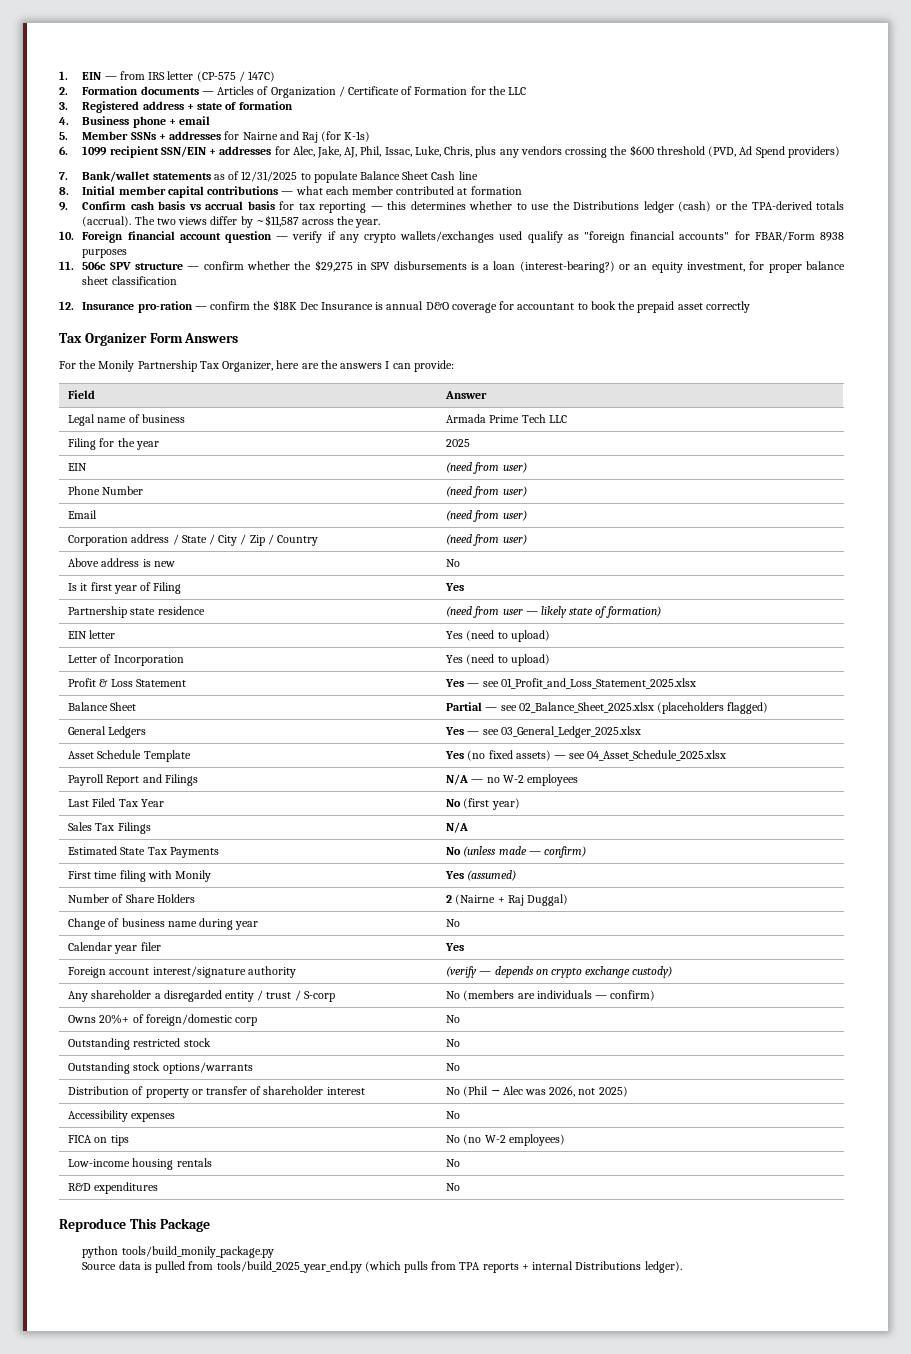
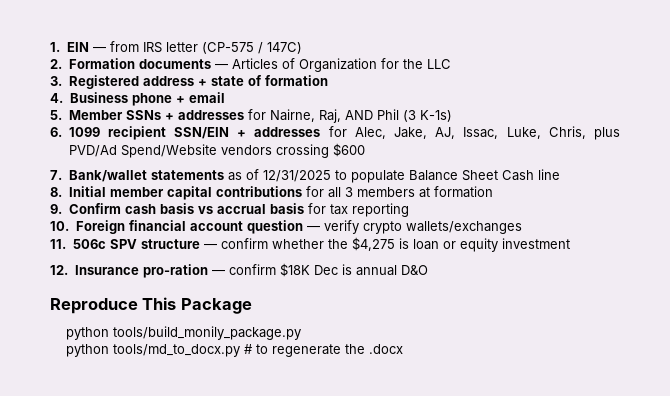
- 2. Formation documents — Articles of Organization / Certificate of Formation for the LLC
+ 2. Formation documents — Articles of Organization for the LLC
- 5. Member SSNs + addresses for Nairne and Raj (for K-1s)
+ 5. Member SSNs + addresses for Nairne, Raj, AND Phil (3 K-1s)
- 6. 1099 recipient SSN/EIN + addresses for Alec, Jake, AJ, Phil, Issac, Luke, Chris, plus any vendors crossing the $600 threshold (PVD, Ad Spend providers)
+ 6. 1099 recipient SSN/EIN + addresses for Alec, Jake, AJ, Issac, Luke, Chris, plus PVD/Ad Spend/Website vendors crossing $600
- 8. Initial member capital contributions — what each member contributed at formation
+ 8. Initial member capital contributions for all 3 members at formation
- 9. Confirm cash basis vs accrual basis for tax reporting — this determines whether to use the Distributions ledger (cash) or the TPA-derived totals (accrual). The two views differ by ~$11,587 across the year.
+ 9. Confirm cash basis vs accrual basis for tax reporting
- 10. Foreign financial account question — verify if any crypto wallets/exchanges used qualify as "foreign financial accounts" for FBAR/Form 8938 purposes
+ 10. Foreign financial account question — verify crypto wallets/exchanges
- 11. 506c SPV structure — confirm whether the $29,275 in SPV disbursements is a loan (interest-bearing?) or an equity investment, for proper balance sheet classification
+ 11. 506c SPV structure — confirm whether the $4,275 is loan or equity investment
- 12. Insurance pro-ration — confirm the $18K Dec Insurance is annual D&O coverage for accountant to book the prepaid asset correctly
- Tax Organizer Form Answers
- For the Monily Partnership Tax Organizer, here are the answers I can provide:
- Field | Answer
- Legal name of business | Armada Prime Tech LLC
- Filing for the year | 2025
- EIN | (need from user)
- Phone Number | (need from user)
- Email | (need from user)
- Corporation address / State / City / Zip / Country | (need from user)
- Above address is new | No
- Is it first year of Filing | Yes
- Partnership state residence | (need from user — likely state of formation)
- EIN letter | Yes (need to upload)
- Letter of Incorporation | Yes (need to upload)
- Profit & Loss Statement | Yes — see 01_Profit_and_Loss_Statement_2025.xlsx
- Balance Sheet | Partial — see 02_Balance_Sheet_2025.xlsx (placeholders flagged)
- General Ledgers | Yes — see 03_General_Ledger_2025.xlsx
- Asset Schedule Template | Yes (no fixed assets) — see 04_Asset_Schedule_2025.xlsx
- Payroll Report and Filings | N/A — no W-2 employees
- Last Filed Tax Year | No (first year)
- Sales Tax Filings | N/A
- Estimated State Tax Payments | No (unless made — confirm)
- First time filing with Monily | Yes (assumed)
- Number of Share Holders | 2 (Nairne + Raj Duggal)
- Change of business name during year | No
- Calendar year filer | Yes
- Foreign account interest/signature authority | (verify — depends on crypto exchange custody)
- Any shareholder a disregarded entity / trust / S-corp | No (members are individuals — confirm)
- Owns 20%+ of foreign/domestic corp | No
- Outstanding restricted stock | No
- Outstanding stock options/warrants | No
- Distribution of property or transfer of shareholder interest | No (Phil → Alec was 2026, not 2025)
- Accessibility expenses | No
- FICA on tips | No (no W-2 employees)
- Low-income housing rentals | No
- R&D expenditures | No
+ 12. Insurance pro-ration — confirm $18K Dec is annual D&O
- Source data is pulled from tools/build_2025_year_end.py (which pulls from TPA reports + internal Distributions ledger).
+ python tools/md_to_docx.py # to regenerate the .docx

